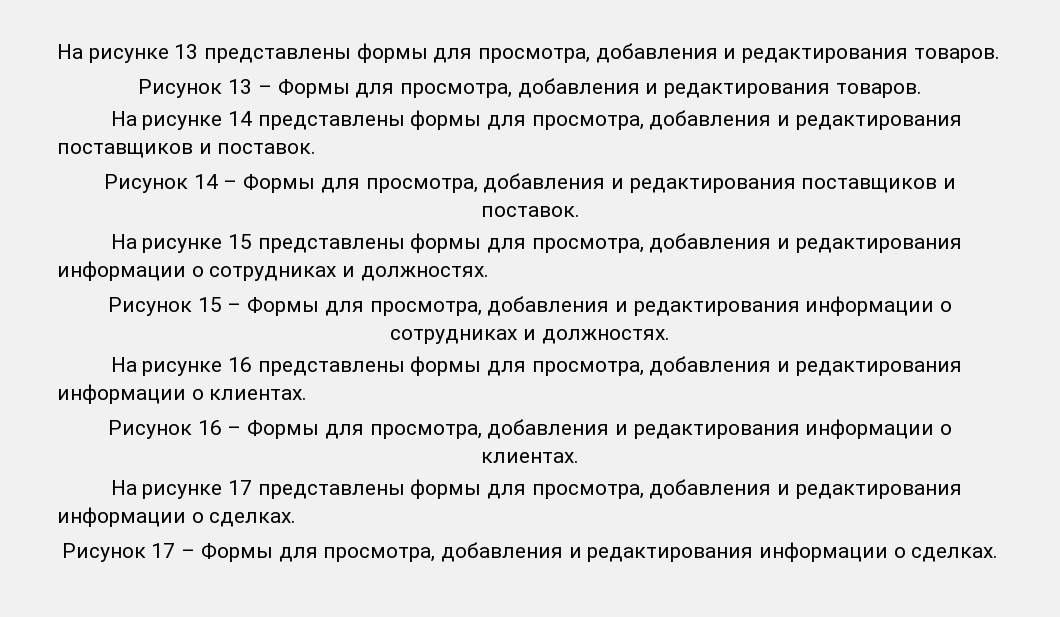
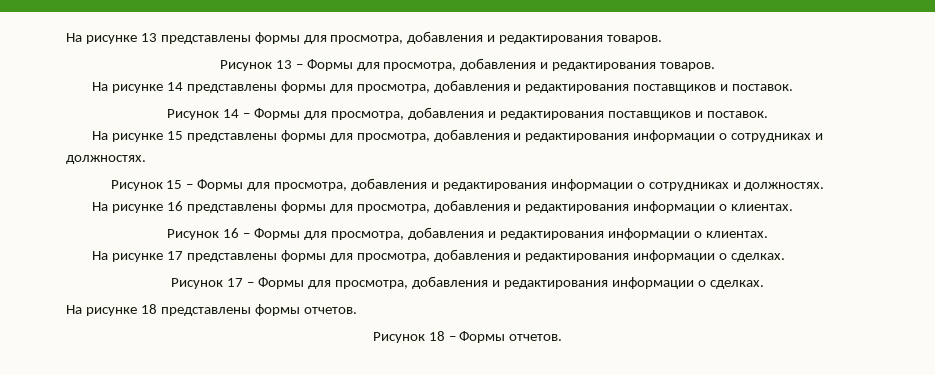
+ На рисунке 18 представлены формы отчетов.
+ Рисунок 18 – Формы отчетов.

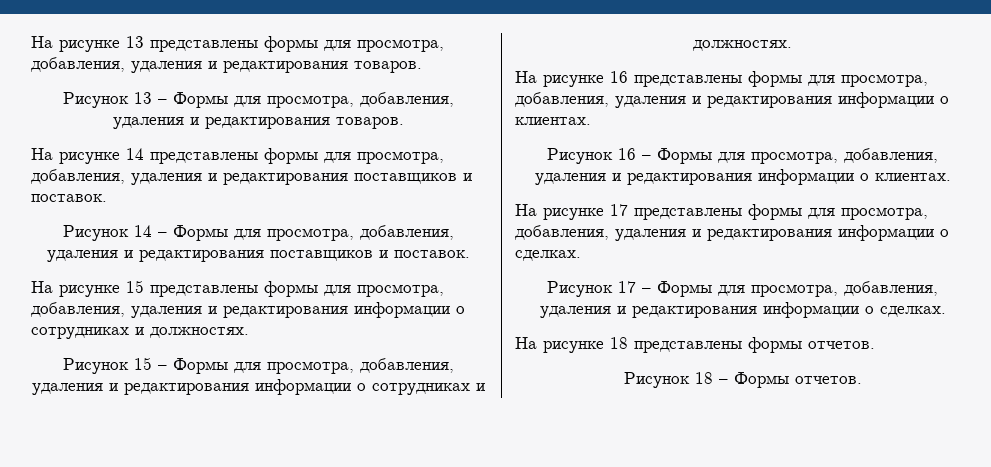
- На рисунке 13 представлены формы для просмотра, добавления и редактирования товаров.
+ На рисунке 13 представлены формы для просмотра, добавления, удаления и редактирования товаров.
- Рисунок 13 – Формы для просмотра, добавления и редактирования товаров.
+ Рисунок 13 – Формы для просмотра, добавления, удаления и редактирования товаров.
- На рисунке 14 представлены формы для просмотра, добавления и редактирования поставщиков и поставок.
+ На рисунке 14 представлены формы для просмотра, добавления, удаления и редактирования поставщиков и поставок.
- Рисунок 14 – Формы для просмотра, добавления и редактирования поставщиков и поставок.
+ Рисунок 14 – Формы для просмотра, добавления, удаления и редактирования поставщиков и поставок.
- На рисунке 15 представлены формы для просмотра, добавления и редактирования информации о сотрудниках и должностях.
+ На рисунке 15 представлены формы для просмотра, добавления, удаления и редактирования информации о сотрудниках и должностях.
- Рисунок 15 – Формы для просмотра, добавления и редактирования информации о сотрудниках и должностях.
+ Рисунок 15 – Формы для просмотра, добавления, удаления и редактирования информации о сотрудниках и должностях.
- На рисунке 16 представлены формы для просмотра, добавления и редактирования информации о клиентах.
+ На рисунке 16 представлены формы для просмотра, добавления, удаления и редактирования информации о клиентах.
- Рисунок 16 – Формы для просмотра, добавления и редактирования информации о клиентах.
+ Рисунок 16 – Формы для просмотра, добавления, удаления и редактирования информации о клиентах.
- На рисунке 17 представлены формы для просмотра, добавления и редактирования информации о сделках.
+ На рисунке 17 представлены формы для просмотра, добавления, удаления и редактирования информации о сделках.
- Рисунок 17 – Формы для просмотра, добавления и редактирования информации о сделках.
+ Рисунок 17 – Формы для просмотра, добавления, удаления и редактирования информации о сделках.

